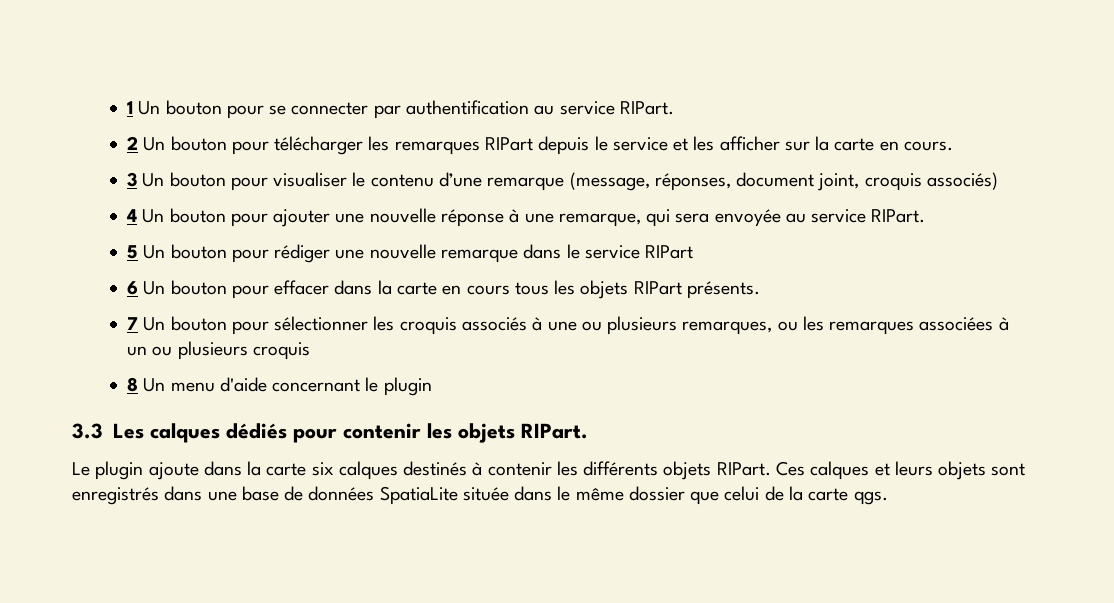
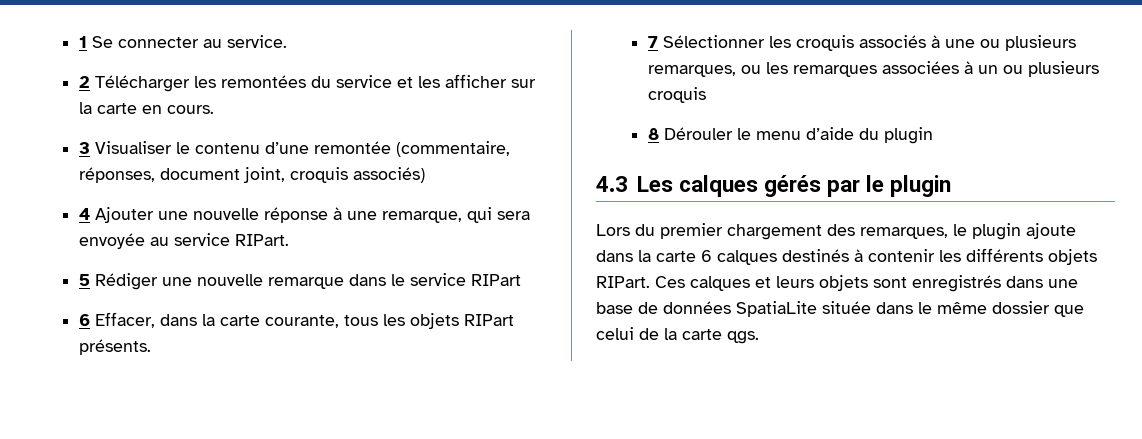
- 1 Un bouton pour se connecter par authentification au service RIPart.
- 2 Un bouton pour télécharger les remarques RIPart depuis le service et les afficher sur la carte en cours.
+ 1 Se connecter au service.
+ 2 Télécharger les remontées du service et les afficher sur la carte en cours.
- 3 Un bouton pour visualiser le contenu d’une remarque (message, réponses, document joint, croquis associés)
+ 3 Visualiser le contenu d’une remontée (commentaire, réponses, document joint, croquis associés)
- 4 Un bouton pour ajouter une nouvelle réponse à une remarque, qui sera envoyée au service RIPart.
+ 4 Ajouter une nouvelle réponse à une remarque, qui sera envoyée au service RIPart.
- 5 Un bouton pour rédiger une nouvelle remarque dans le service RIPart
+ 5 Rédiger une nouvelle remarque dans le service RIPart
- 6 Un bouton pour effacer dans la carte en cours tous les objets RIPart présents.
+ 6 Effacer, dans la carte courante, tous les objets RIPart présents.
- 7 Un bouton pour sélectionner les croquis associés à une ou plusieurs remarques, ou les remarques associées à un ou plusieurs croquis
+ 7 Sélectionner les croquis associés à une ou plusieurs remarques, ou les remarques associées à un ou plusieurs croquis
- 8 Un menu d'aide concernant le plugin
- 3.3 Les calques dédiés pour contenir les objets RIPart.
- Le plugin ajoute dans la carte six calques destinés à contenir les différents objets RIPart.
+ 8 Dérouler le menu d’aide du plugin
+ 4.3 Les calques gérés par le plugin
+ Lors du premier chargement des remarques, le plugin ajoute dans la carte 6 calques destinés à contenir les différents objets RIPart.

